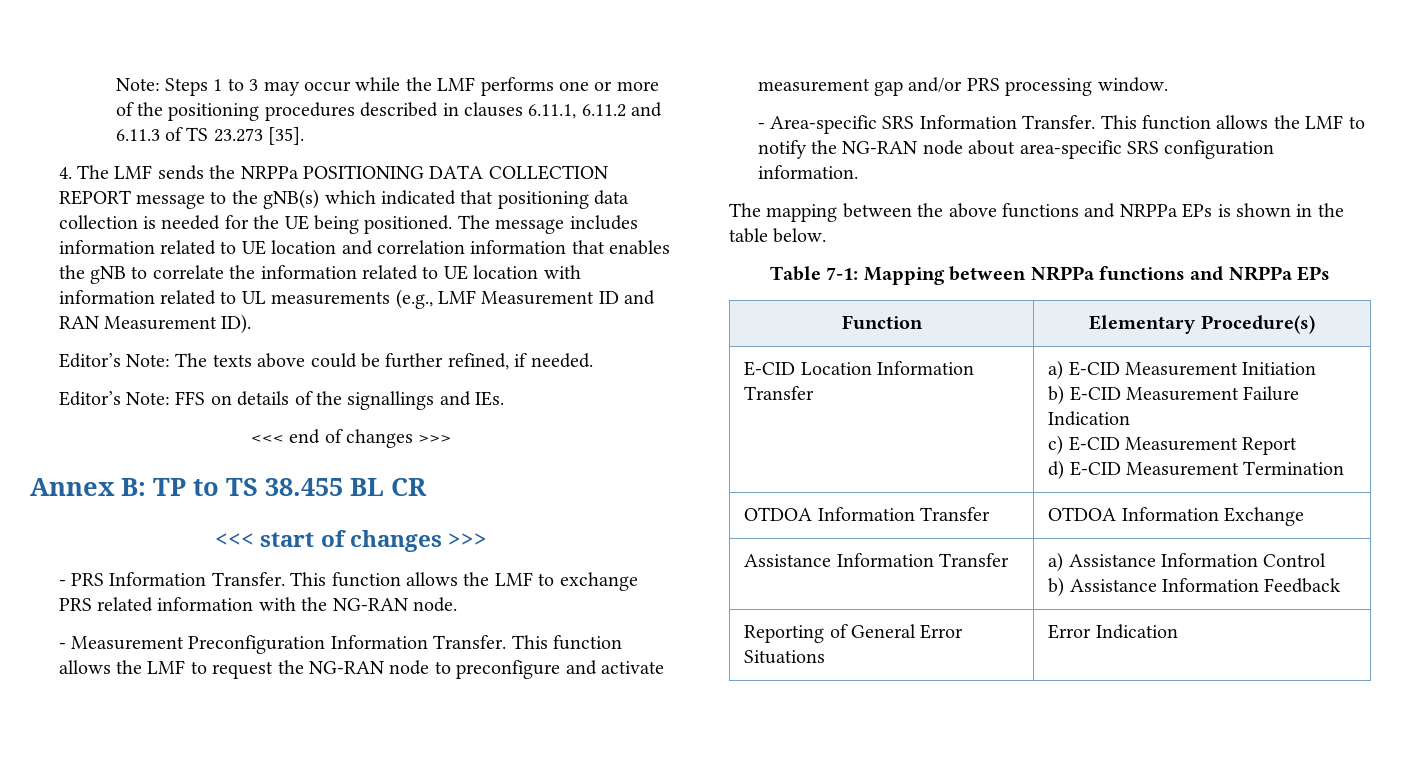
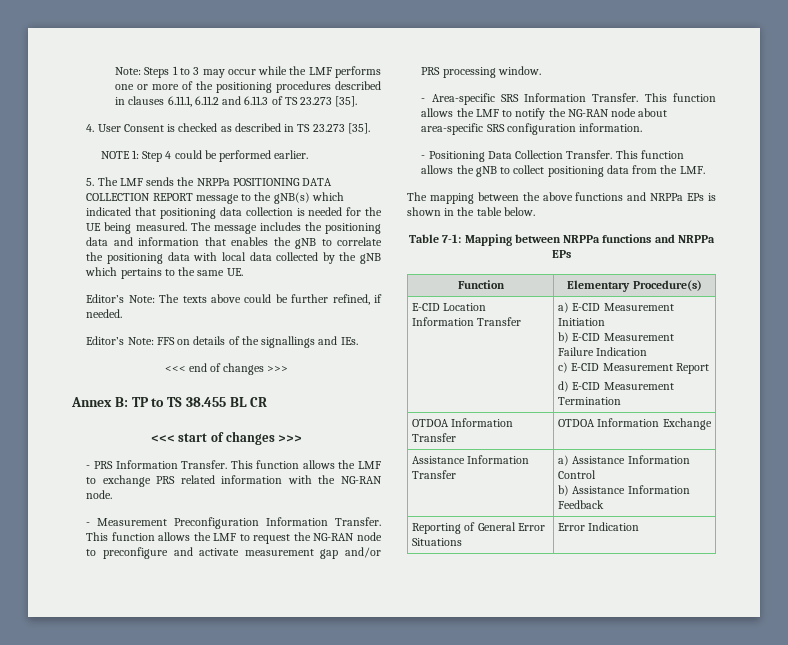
- 4. The LMF sends the NRPPa POSITIONING DATA COLLECTION REPORT message to the gNB(s) which indicated that positioning data collection is needed for the UE being positioned.
+ 4. User Consent is checked as described in TS 23.273 [35].
+ NOTE 1: Step 4 could be performed earlier.
+ 5. The LMF sends the NRPPa POSITIONING DATA COLLECTION REPORT message to the gNB(s) which indicated that positioning data collection is needed for the UE being measured.
- The message includes information related to UE location and correlation information that enables the gNB to correlate the information related to UE location with information related to UL measurements (e.g., LMF Measurement ID and RAN Measurement ID).
+ The message includes the positioning data and information that enables the gNB to correlate the positioning data with local data collected by the gNB which pertains to the same UE.
+ - Positioning Data Collection Transfer. This function allows the gNB to collect positioning data from the LMF.

